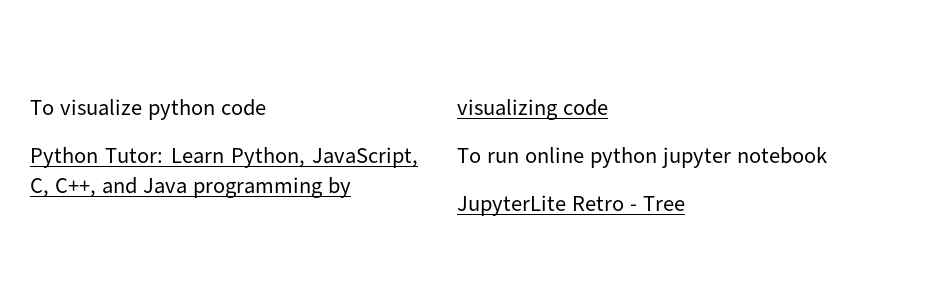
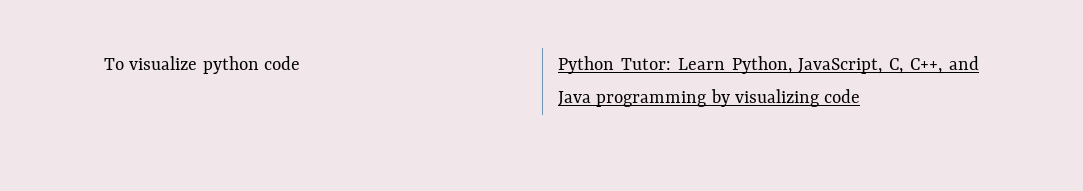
- To run online python jupyter notebook
- JupyterLite Retro - Tree

